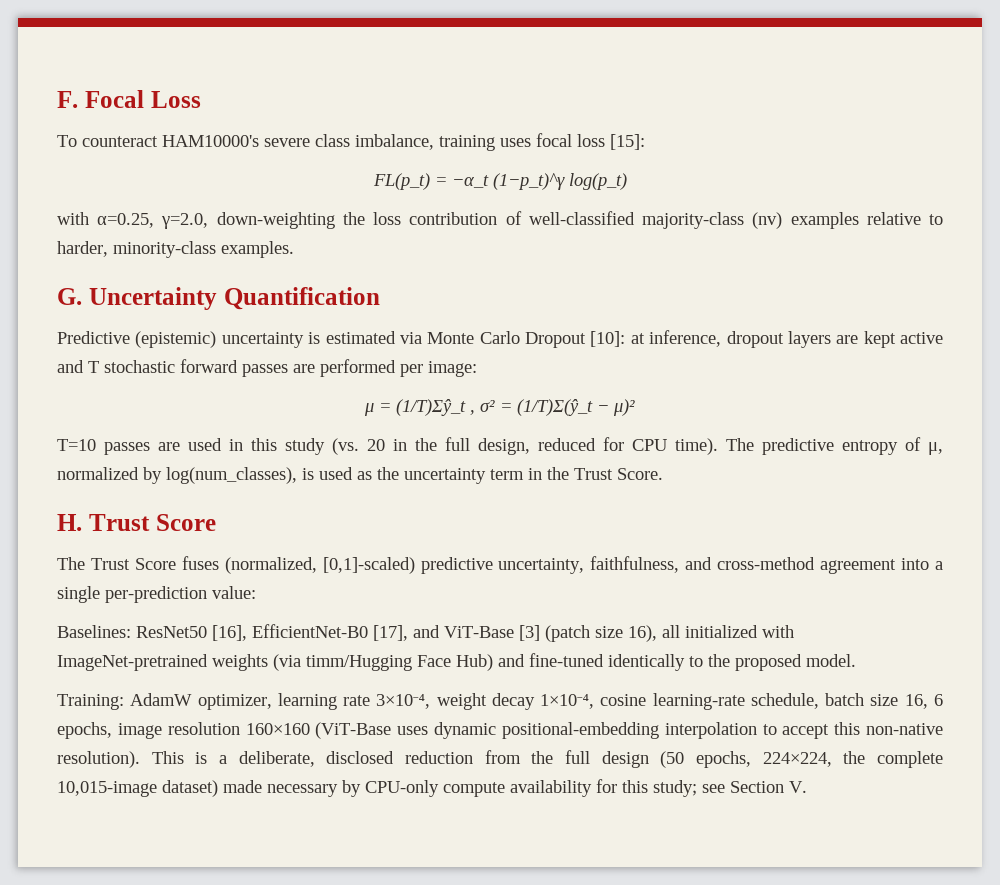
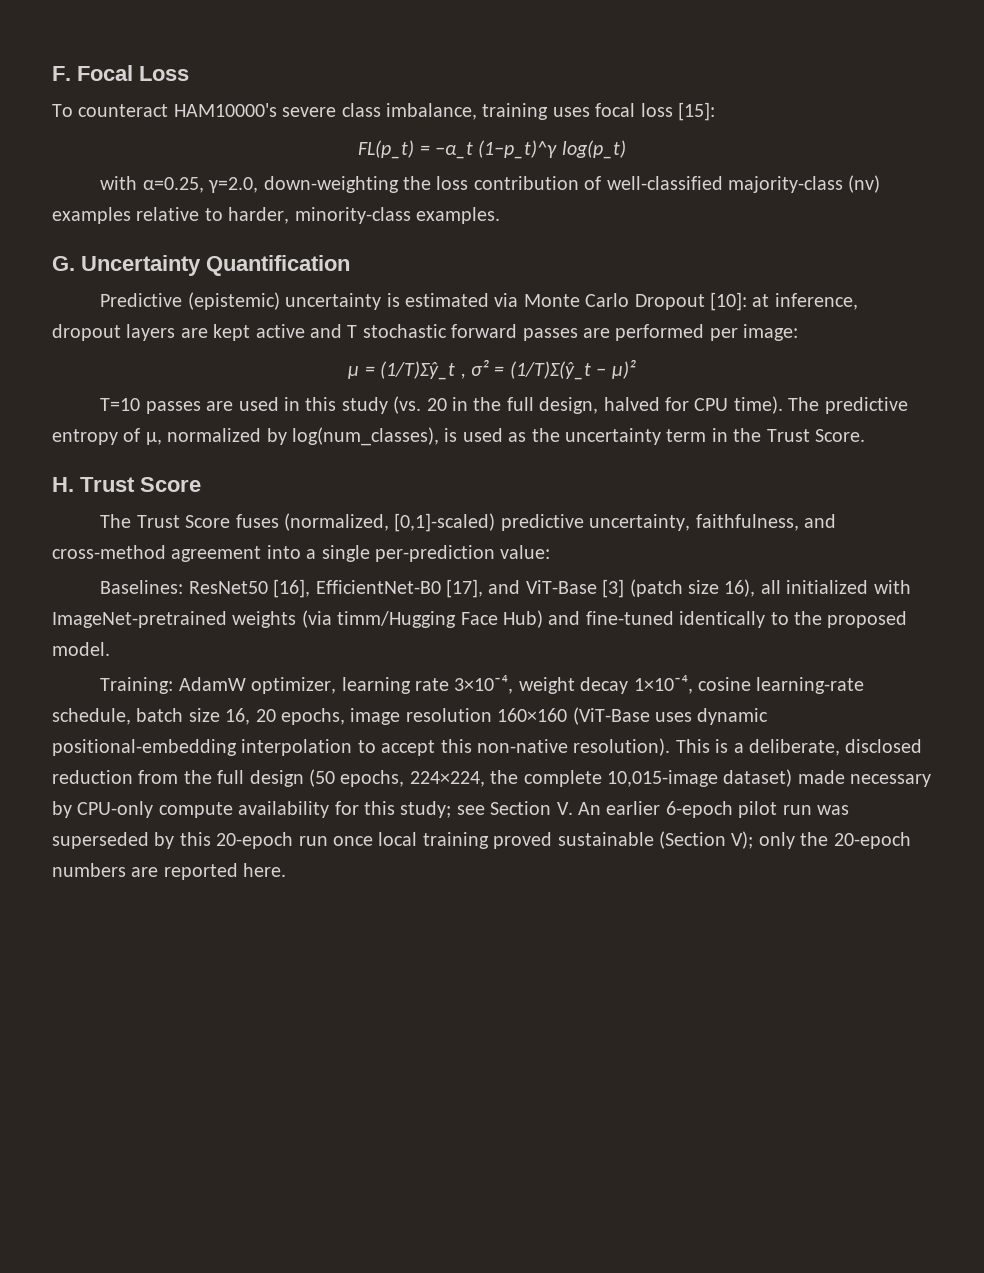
- T=10 passes are used in this study (vs. 20 in the full design, reduced for CPU time).
+ T=10 passes are used in this study (vs. 20 in the full design, halved for CPU time).
- Training: AdamW optimizer, learning rate 3×10⁻⁴, weight decay 1×10⁻⁴, cosine learning-rate schedule, batch size 16, 6 epochs, image resolution 160×160 (ViT-Base uses dynamic positional-embedding interpolation to accept this non-native resolution).
+ Training: AdamW optimizer, learning rate 3×10⁻⁴, weight decay 1×10⁻⁴, cosine learning-rate schedule, batch size 16, 20 epochs, image resolution 160×160 (ViT-Base uses dynamic positional-embedding interpolation to accept this non-native resolution).
- This is a deliberate, disclosed reduction from the full design (50 epochs, 224×224, the complete 10,015-image dataset) made necessary by CPU-only compute availability for this study; see Section V.
+ This is a deliberate, disclosed reduction from the full design (50 epochs, 224×224, the complete 10,015-image dataset) made necessary by CPU-only compute availability for this study; see Section V. An earlier 6-epoch pilot run was superseded by this 20-epoch run once local training proved sustainable (Section V); only the 20-epoch numbers are reported here.

